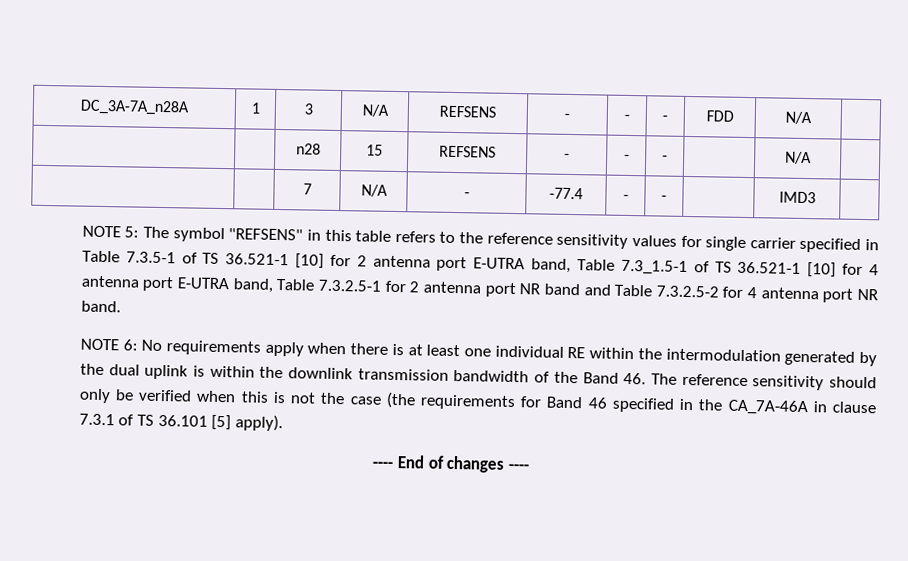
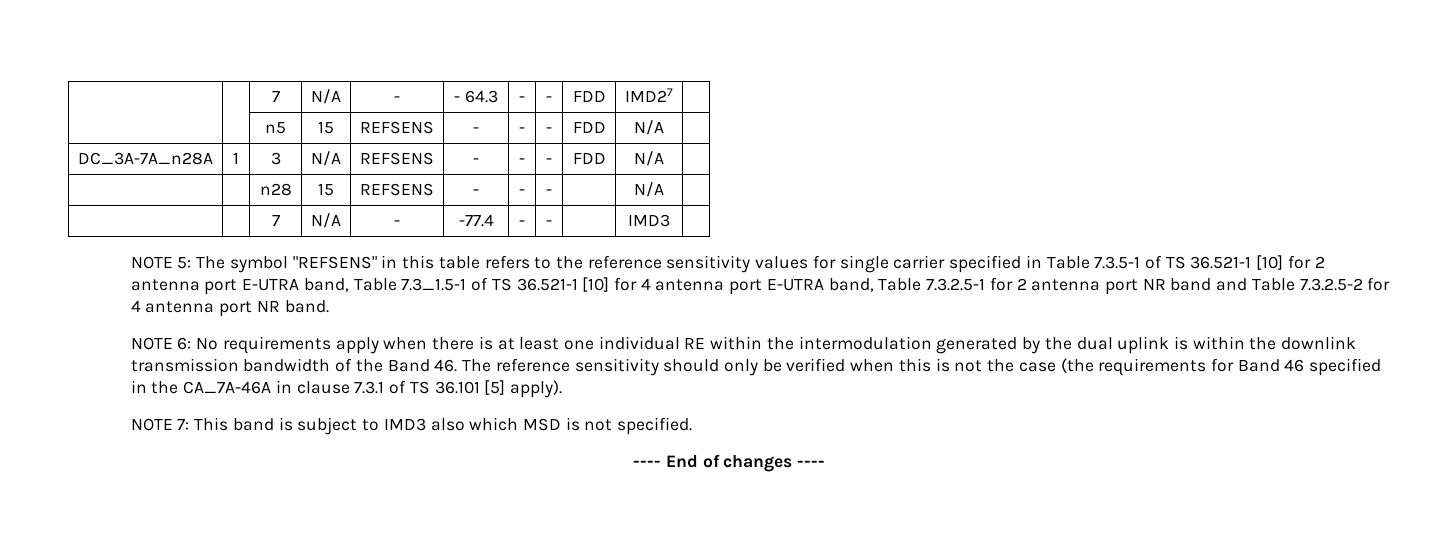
+ | | 7 | N/A | - | - 64.3 | - | - | FDD | IMD27 |
+ | | n5 | 15 | REFSENS | - | - | - | FDD | N/A |
+ NOTE 7: This band is subject to IMD3 also which MSD is not specified.

